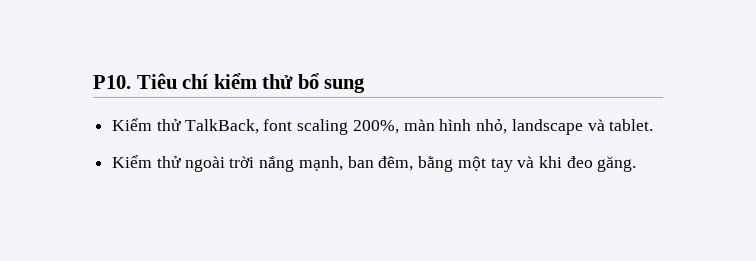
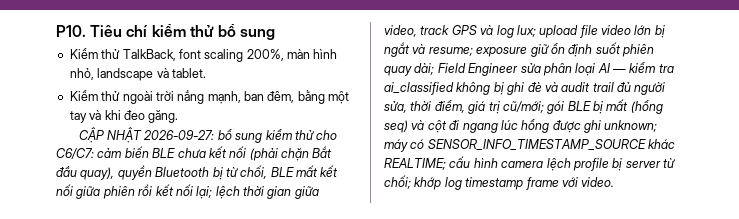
+ CẬP NHẬT 2026-09-27: bổ sung kiểm thử cho C6/C7: cảm biến BLE chưa kết nối (phải chặn Bắt đầu quay), quyền Bluetooth bị từ chối, BLE mất kết nối giữa phiên rồi kết nối lại; lệch thời gian giữa video, track GPS và log lux; upload file video lớn bị ngắt và resume; exposure giữ ổn định suốt phiên quay dài; Field Engineer sửa phân loại AI — kiểm tra ai_classified không bị ghi đè và audit trail đủ người sửa, thời điểm, giá trị cũ/mới; gói BLE bị mất (hổng seq) và cột đi ngang lúc hổng được ghi unknown; máy có SENSOR_INFO_TIMESTAMP_SOURCE khác REALTIME; cấu hình camera lệch profile bị server từ chối; khớp log timestamp frame với video.

